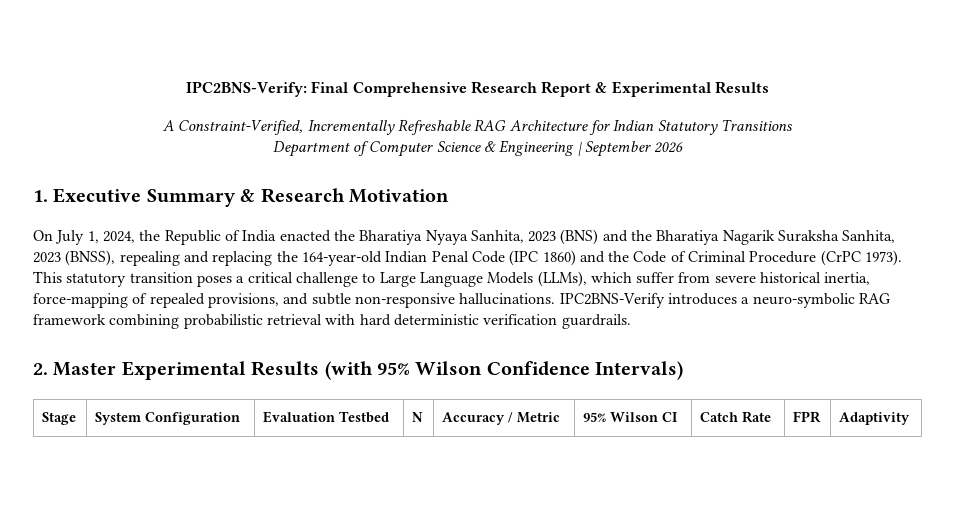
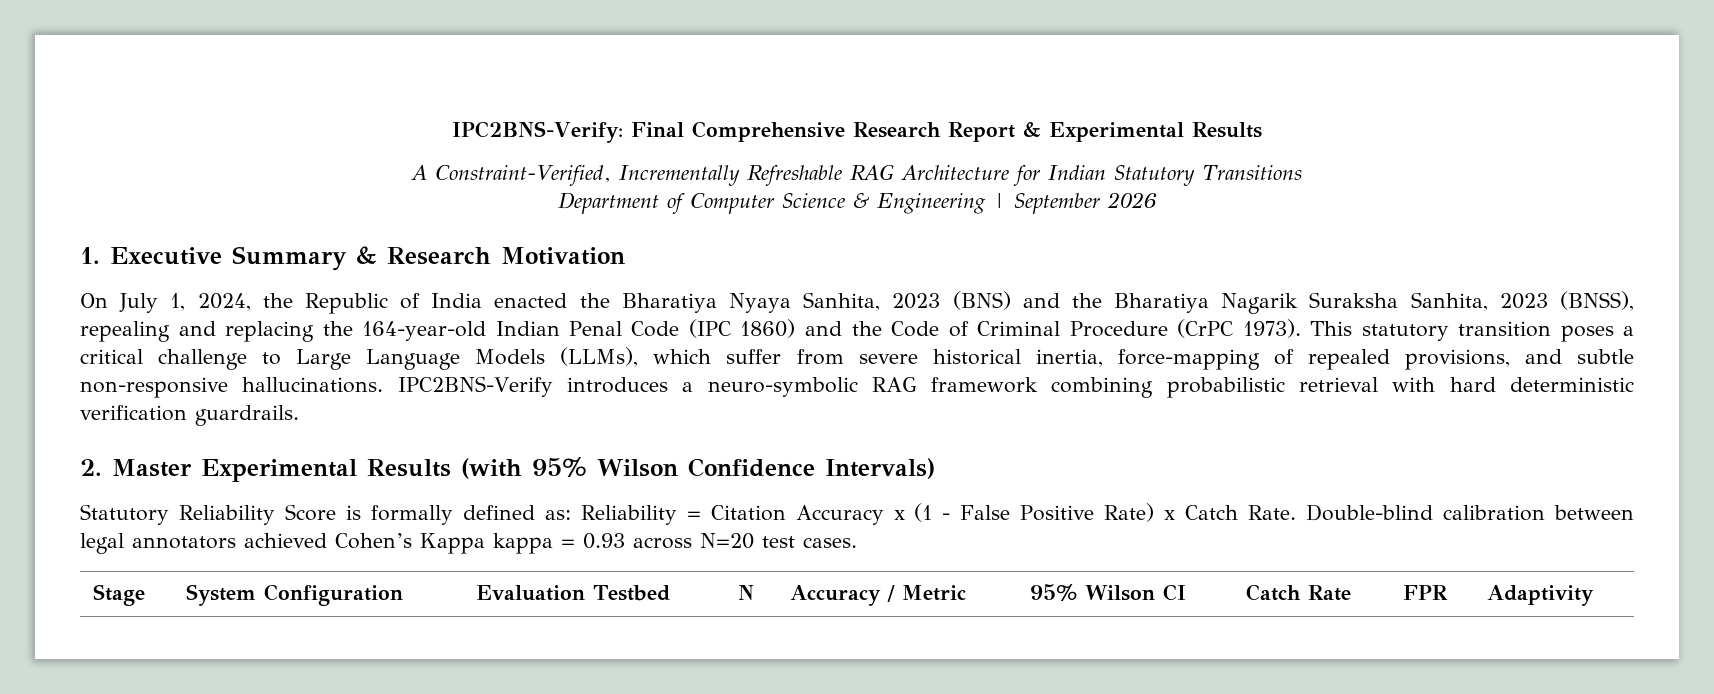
+ Statutory Reliability Score is formally defined as: Reliability = Citation Accuracy x (1 - False Positive Rate) x Catch Rate. Double-blind calibration between legal annotators achieved Cohen’s Kappa kappa = 0.93 across N=20 test cases.

